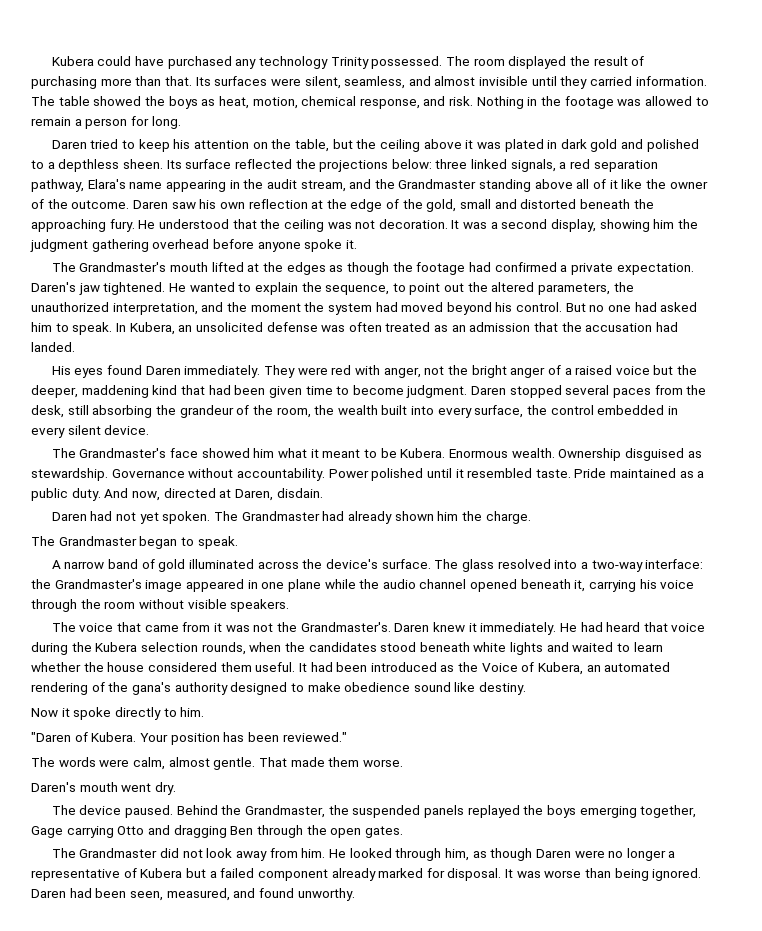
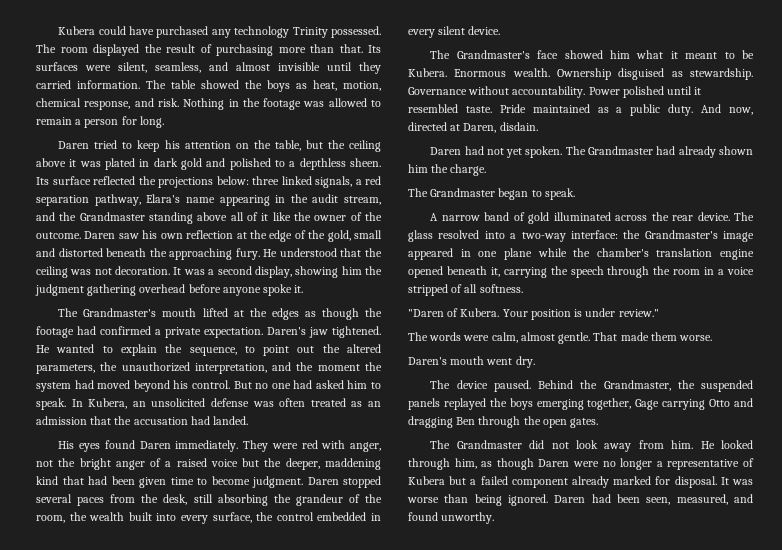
- A narrow band of gold illuminated across the device's surface.
+ A narrow band of gold illuminated across the rear device.
- The glass resolved into a two-way interface: the Grandmaster's image appeared in one plane while the audio channel opened beneath it, carrying his voice through the room without visible speakers.
- The voice that came from it was not the Grandmaster's. Daren knew it immediately. He had heard that voice during the Kubera selection rounds, when the candidates stood beneath white lights and waited to learn whether the house considered them useful. It had been introduced as the Voice of Kubera, an automated rendering of the gana's authority designed to make obedience sound like destiny.
- Now it spoke directly to him.
+ The glass resolved into a two-way interface: the Grandmaster's image appeared in one plane while the chamber's translation engine opened beneath it, carrying the speech through the room in a voice stripped of all softness.
- Your position has been reviewed."
+ Your position is under review."

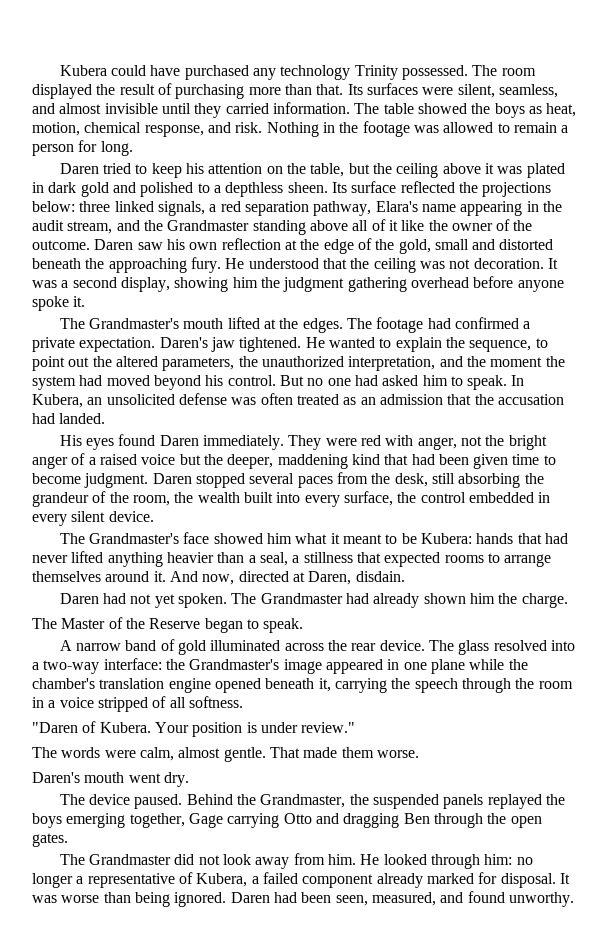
- The Grandmaster's mouth lifted at the edges as though the footage had confirmed a private expectation.
+ The Grandmaster's mouth lifted at the edges. The footage had confirmed a private expectation.
- The Grandmaster's face showed him what it meant to be Kubera. Enormous wealth. Ownership disguised as stewardship. Governance without accountability. Power polished until it resembled taste. Pride maintained as a public duty.
+ The Grandmaster's face showed him what it meant to be Kubera: hands that had never lifted anything heavier than a seal, a stillness that expected rooms to arrange themselves around it.
- The Grandmaster began to speak.
+ The Master of the Reserve began to speak.
- He looked through him, as though Daren were no longer a representative of Kubera but a failed component already marked for disposal.
+ He looked through him: no longer a representative of Kubera, a failed component already marked for disposal.

